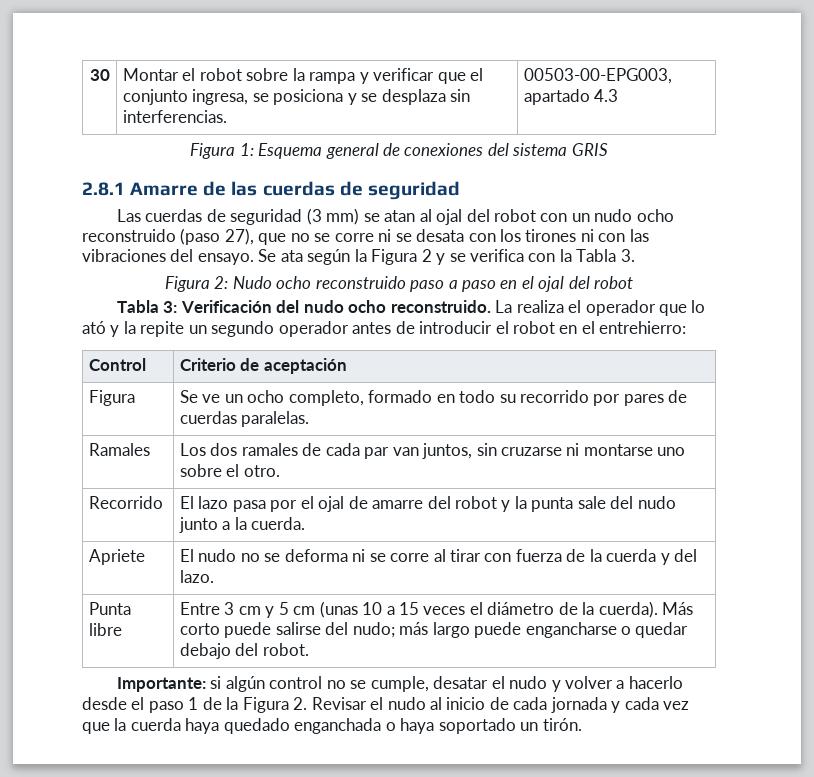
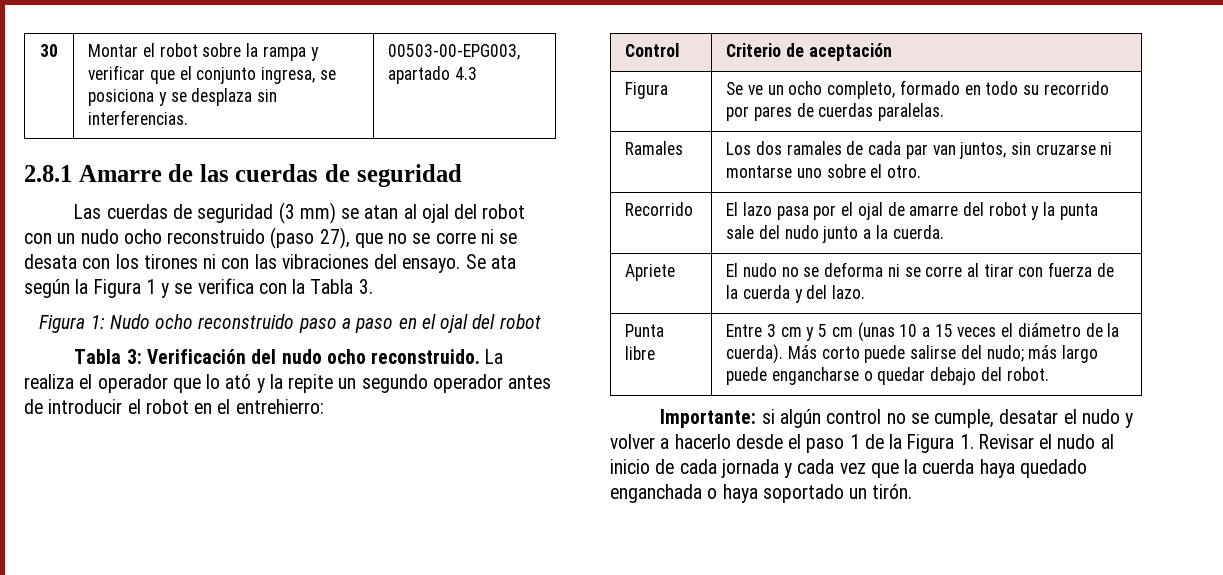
- Figura 1: Esquema general de conexiones del sistema GRIS
- Se ata según la Figura 2 y se verifica con la Tabla 3.
+ Se ata según la Figura 1 y se verifica con la Tabla 3.
- Figura 2: Nudo ocho reconstruido paso a paso en el ojal del robot
+ Figura 1: Nudo ocho reconstruido paso a paso en el ojal del robot
- Importante: si algún control no se cumple, desatar el nudo y volver a hacerlo desde el paso 1 de la Figura 2. Revisar el nudo al inicio de cada jornada y cada vez que la cuerda haya quedado enganchada o haya soportado un tirón.
+ Importante: si algún control no se cumple, desatar el nudo y volver a hacerlo desde el paso 1 de la Figura 1. Revisar el nudo al inicio de cada jornada y cada vez que la cuerda haya quedado enganchada o haya soportado un tirón.

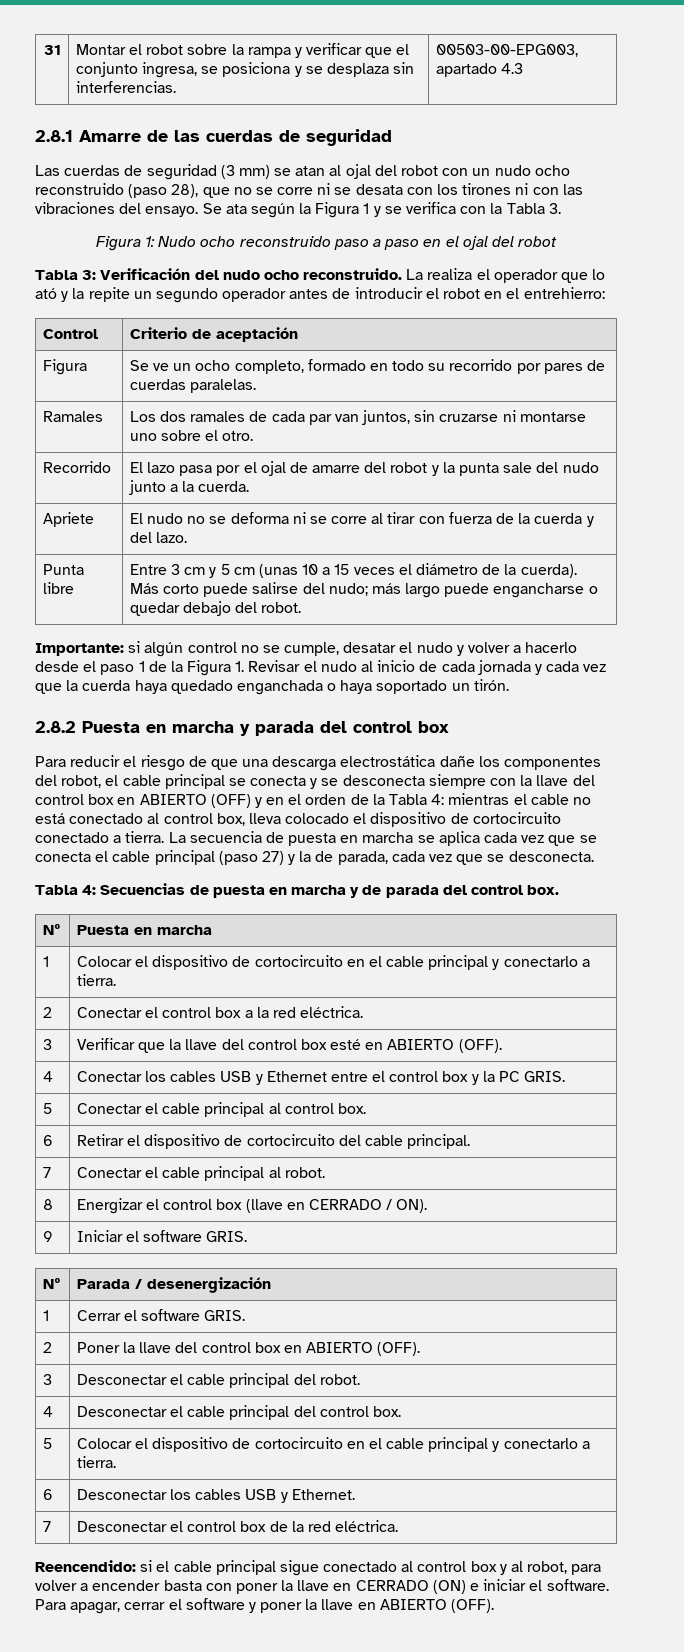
- 30 | Montar el robot sobre la rampa y verificar que el conjunto ingresa, se posiciona y se desplaza sin interferencias. | 00503-00-EPG003, apartado 4.3
+ 31 | Montar el robot sobre la rampa y verificar que el conjunto ingresa, se posiciona y se desplaza sin interferencias. | 00503-00-EPG003, apartado 4.3
- Las cuerdas de seguridad (3 mm) se atan al ojal del robot con un nudo ocho reconstruido (paso 27), que no se corre ni se desata con los tirones ni con las vibraciones del ensayo.
+ Las cuerdas de seguridad (3 mm) se atan al ojal del robot con un nudo ocho reconstruido (paso 28), que no se corre ni se desata con los tirones ni con las vibraciones del ensayo.
+ 2.8.2 Puesta en marcha y parada del control box
+ Para reducir el riesgo de que una descarga electrostática dañe los componentes del robot, el cable principal se conecta y se desconecta siempre con la llave del control box en ABIERTO (OFF) y en el orden de la Tabla 4: mientras el cable no está conectado al control box, lleva colocado el dispositivo de cortocircuito conectado a tierra. La secuencia de puesta en marcha se aplica cada vez que se conecta el cable principal (paso 27) y la de parada, cada vez que se desconecta.
+ Tabla 4: Secuencias de puesta en marcha y de parada del control box.
+ Nº | Puesta en marcha
+ 1 | Colocar el dispositivo de cortocircuito en el cable principal y conectarlo a tierra.
+ 2 | Conectar el control box a la red eléctrica.
+ 3 | Verificar que la llave del control box esté en ABIERTO (OFF).
+ 4 | Conectar los cables USB y Ethernet entre el control box y la PC GRIS.
+ 5 | Conectar el cable principal al control box.
+ 6 | Retirar el dispositivo de cortocircuito del cable principal.
+ 7 | Conectar el cable principal al robot.
+ 8 | Energizar el control box (llave en CERRADO / ON).
+ 9 | Iniciar el software GRIS.
+ Nº | Parada / desenergización
+ 1 | Cerrar el software GRIS.
+ 2 | Poner la llave del control box en ABIERTO (OFF).
+ 3 | Desconectar el cable principal del robot.
+ 4 | Desconectar el cable principal del control box.
+ 5 | Colocar el dispositivo de cortocircuito en el cable principal y conectarlo a tierra.
+ 6 | Desconectar los cables USB y Ethernet.
+ 7 | Desconectar el control box de la red eléctrica.
+ Reencendido: si el cable principal sigue conectado al control box y al robot, para volver a encender basta con poner la llave en CERRADO (ON) e iniciar el software. Para apagar, cerrar el software y poner la llave en ABIERTO (OFF).

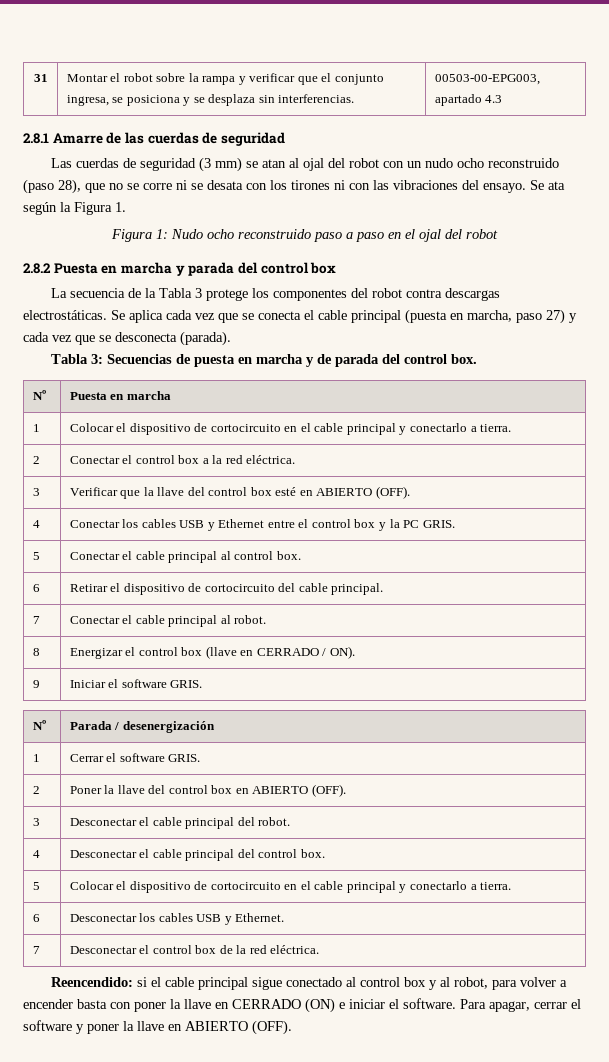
- Se ata según la Figura 1 y se verifica con la Tabla 3.
+ Se ata según la Figura 1.
- Tabla 3: Verificación del nudo ocho reconstruido. La realiza el operador que lo ató y la repite un segundo operador antes de introducir el robot en el entrehierro:
- Control | Criterio de aceptación
- Figura | Se ve un ocho completo, formado en todo su recorrido por pares de cuerdas paralelas.
- Ramales | Los dos ramales de cada par van juntos, sin cruzarse ni montarse uno sobre el otro.
- Recorrido | El lazo pasa por el ojal de amarre del robot y la punta sale del nudo junto a la cuerda.
- Apriete | El nudo no se deforma ni se corre al tirar con fuerza de la cuerda y del lazo.
- Punta libre | Entre 3 cm y 5 cm (unas 10 a 15 veces el diámetro de la cuerda). Más corto puede salirse del nudo; más largo puede engancharse o quedar debajo del robot.
- Importante: si algún control no se cumple, desatar el nudo y volver a hacerlo desde el paso 1 de la Figura 1. Revisar el nudo al inicio de cada jornada y cada vez que la cuerda haya quedado enganchada o haya soportado un tirón.
- Para reducir el riesgo de que una descarga electrostática dañe los componentes del robot, el cable principal se conecta y se desconecta siempre con la llave del control box en ABIERTO (OFF) y en el orden de la Tabla 4: mientras el cable no está conectado al control box, lleva colocado el dispositivo de cortocircuito conectado a tierra. La secuencia de puesta en marcha se aplica cada vez que se conecta el cable principal (paso 27) y la de parada, cada vez que se desconecta.
- Tabla 4: Secuencias de puesta en marcha y de parada del control box.
+ La secuencia de la Tabla 3 protege los componentes del robot contra descargas electrostáticas. Se aplica cada vez que se conecta el cable principal (puesta en marcha, paso 27) y cada vez que se desconecta (parada).
+ Tabla 3: Secuencias de puesta en marcha y de parada del control box.

